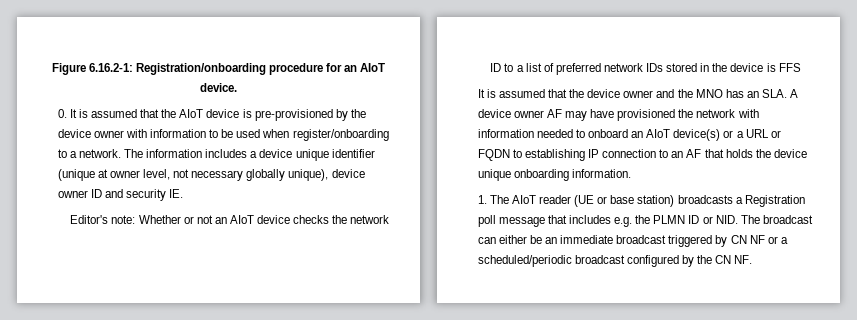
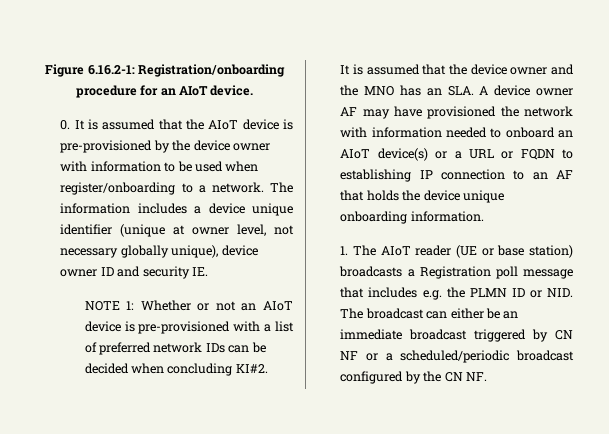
- Editor's note: Whether or not an AIoT device checks the network ID to a list of preferred network IDs stored in the device is FFS
+ NOTE 1: Whether or not an AIoT device is pre-provisioned with a list of preferred network IDs can be decided when concluding KI#2.

